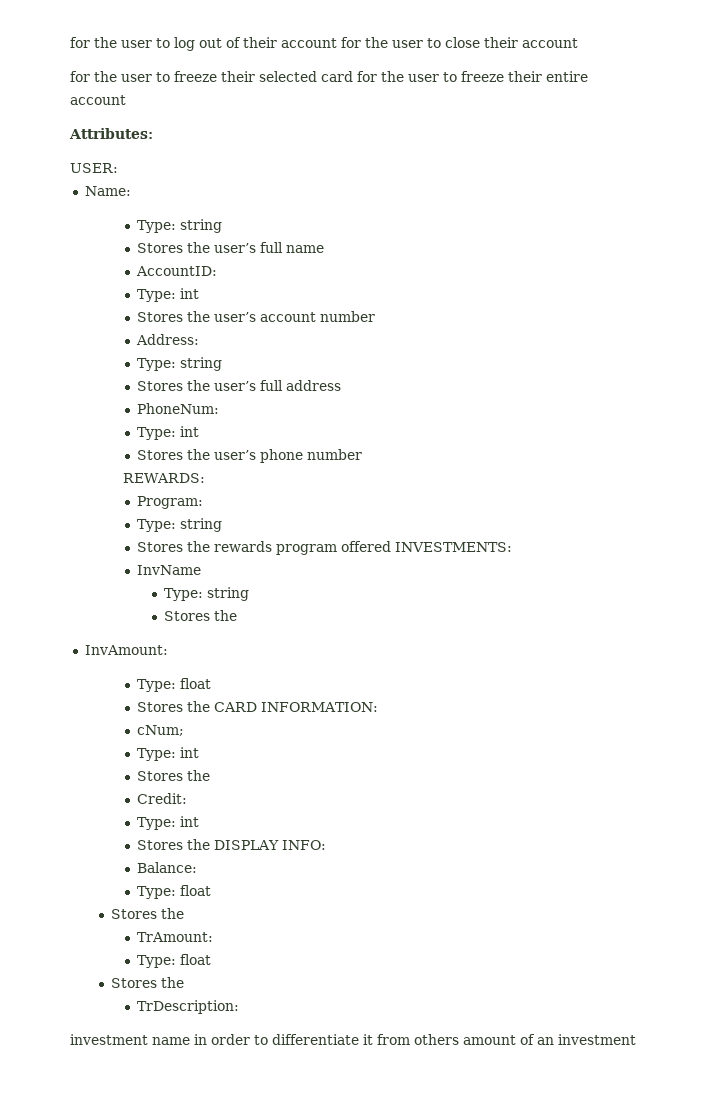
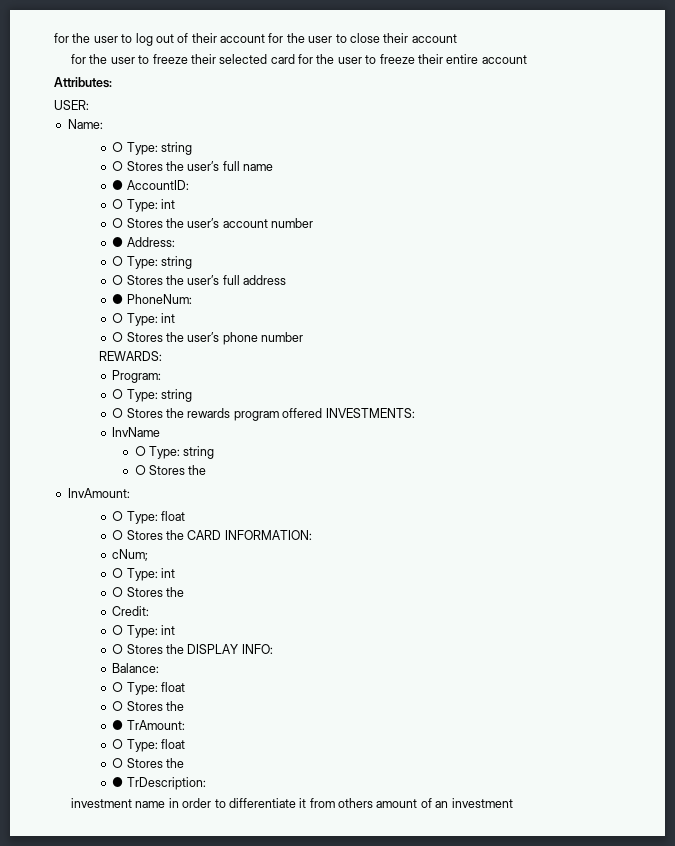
  Name:
- Type: string
- Stores the user’s full name
+ ○ Type: string
+ ○ Stores the user’s full name
- AccountID:
- Type: int
- Stores the user’s account number
+ ● AccountID:
+ ○ Type: int
+ ○ Stores the user’s account number
- Address:
- Type: string
- Stores the user’s full address
+ ● Address:
+ ○ Type: string
+ ○ Stores the user’s full address
- PhoneNum:
- Type: int
- Stores the user’s phone number
+ ● PhoneNum:
+ ○ Type: int
+ ○ Stores the user’s phone number
  Program:
- Type: string
- Stores the rewards program offered INVESTMENTS:
+ ○ Type: string
+ ○ Stores the rewards program offered INVESTMENTS:
  InvName
- Type: string
- Stores the
+ ○ Type: string
+ ○ Stores the
  InvAmount:
- Type: float
- Stores the CARD INFORMATION:
+ ○ Type: float
+ ○ Stores the CARD INFORMATION:
  cNum;
- Type: int
- Stores the
+ ○ Type: int
+ ○ Stores the
  Credit:
- Type: int
- Stores the DISPLAY INFO:
+ ○ Type: int
+ ○ Stores the DISPLAY INFO:
  Balance:
- Type: float
- Stores the
- TrAmount:
- Type: float
- Stores the
- TrDescription:
+ ○ Type: float
+ ○ Stores the
+ ● TrAmount:
+ ○ Type: float
+ ○ Stores the
+ ● TrDescription:

